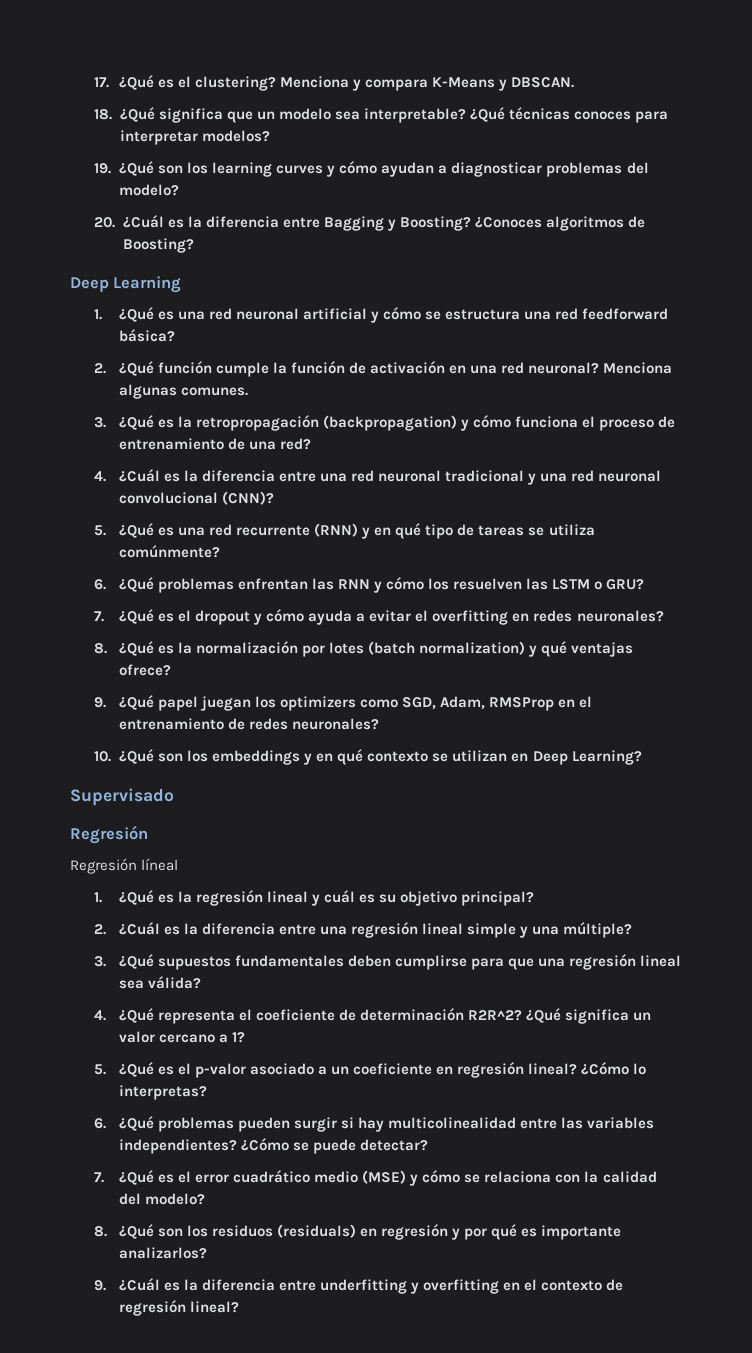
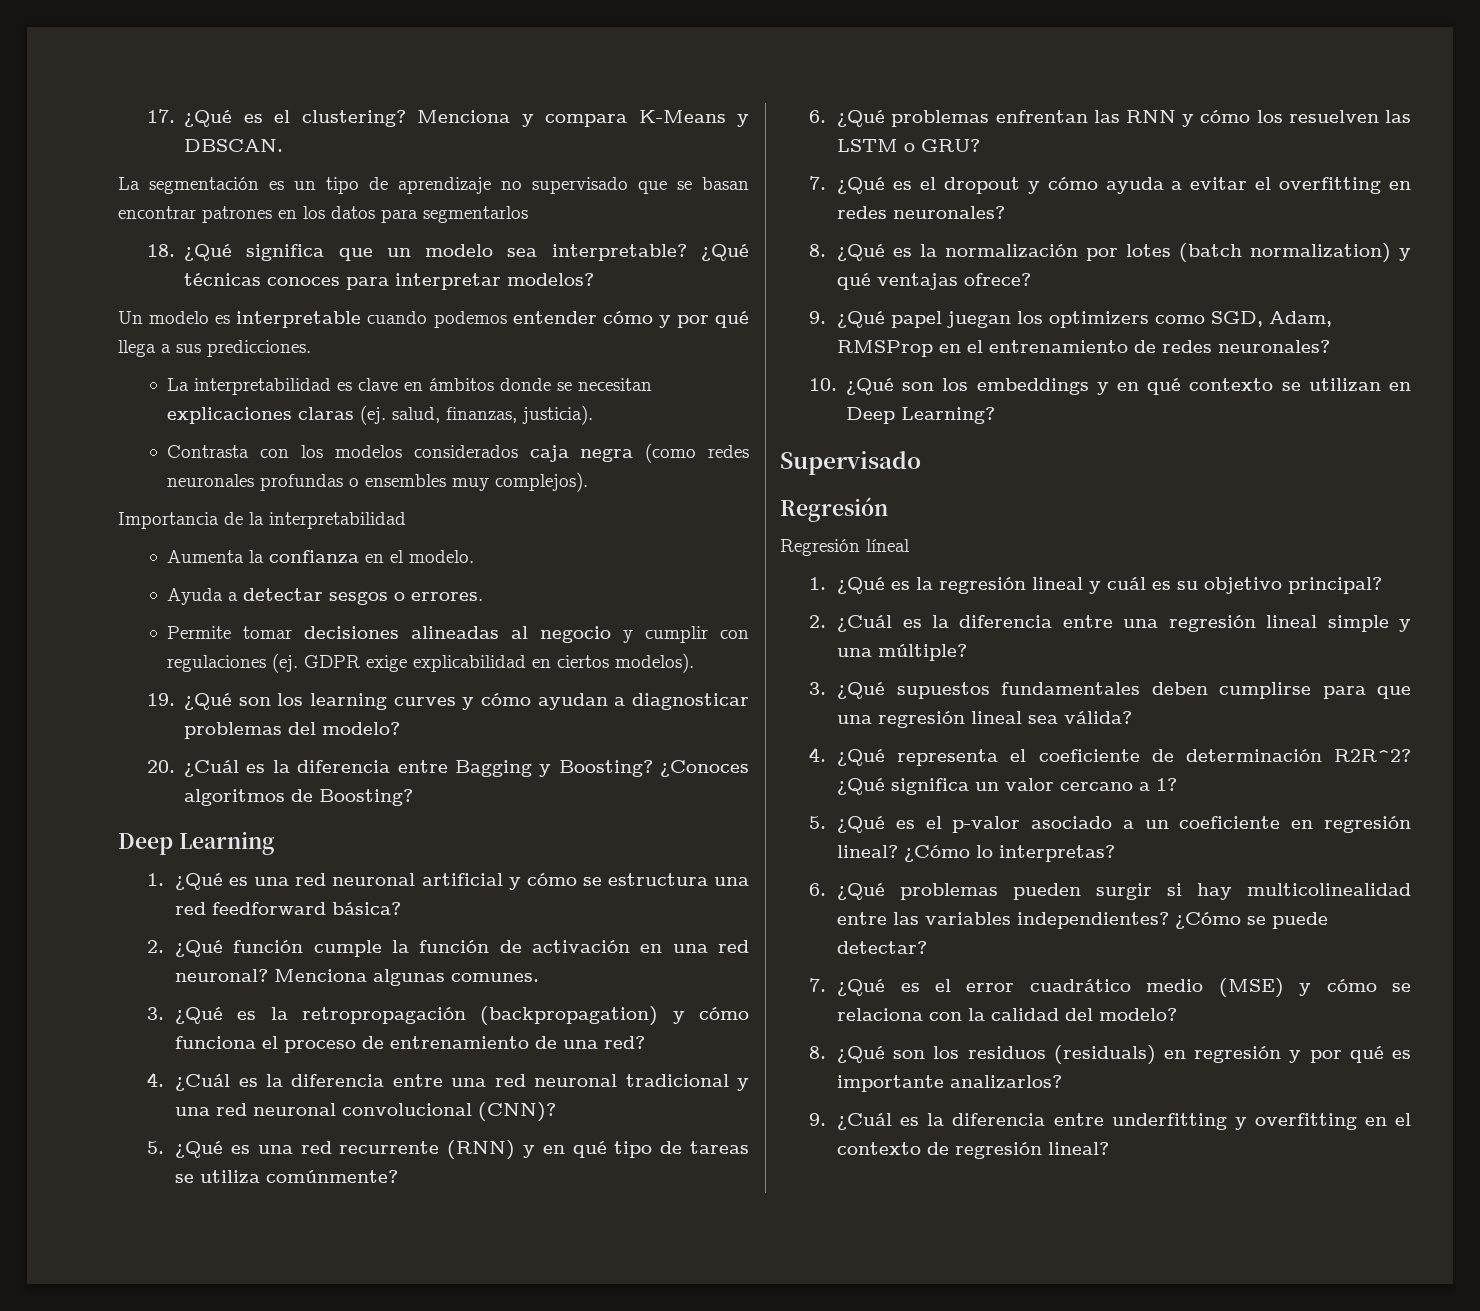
+ La segmentación es un tipo de aprendizaje no supervisado que se basan encontrar patrones en los datos para segmentarlos
+ Un modelo es interpretable cuando podemos entender cómo y por qué llega a sus predicciones.
+ La interpretabilidad es clave en ámbitos donde se necesitan explicaciones claras (ej. salud, finanzas, justicia).
+ Contrasta con los modelos considerados caja negra (como redes neuronales profundas o ensembles muy complejos).
+ Importancia de la interpretabilidad
+ Aumenta la confianza en el modelo.
+ Ayuda a detectar sesgos o errores.
+ Permite tomar decisiones alineadas al negocio y cumplir con regulaciones (ej. GDPR exige explicabilidad en ciertos modelos).

